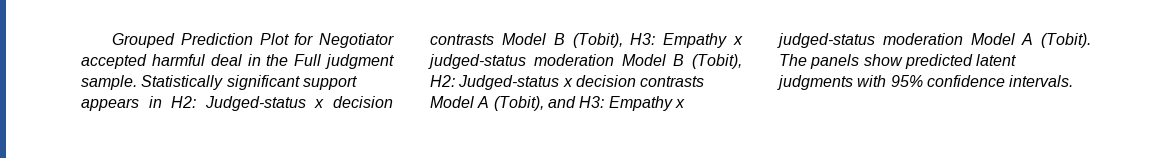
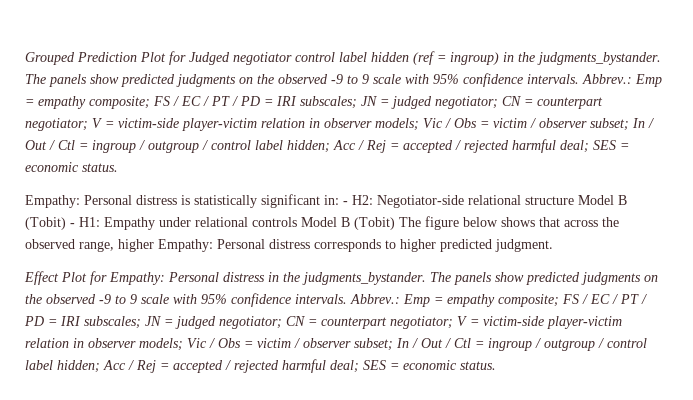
- Grouped Prediction Plot for Negotiator accepted harmful deal in the Full judgment sample. Statistically significant support appears in H2: Judged-status x decision contrasts Model B (Tobit), H3: Empathy x judged-status moderation Model B (Tobit), H2: Judged-status x decision contrasts Model A (Tobit), and H3: Empathy x judged-status moderation Model A (Tobit). The panels show predicted latent judgments with 95% confidence intervals.
+ Grouped Prediction Plot for Judged negotiator control label hidden (ref = ingroup) in the judgments_bystander. The panels show predicted judgments on the observed -9 to 9 scale with 95% confidence intervals. Abbrev.: Emp = empathy composite; FS / EC / PT / PD = IRI subscales; JN = judged negotiator; CN = counterpart negotiator; V = victim-side player-victim relation in observer models; Vic / Obs = victim / observer subset; In / Out / Ctl = ingroup / outgroup / control label hidden; Acc / Rej = accepted / rejected harmful deal; SES = economic status.
+ Empathy: Personal distress is statistically significant in: - H2: Negotiator-side relational structure Model B (Tobit) - H1: Empathy under relational controls Model B (Tobit) The figure below shows that across the observed range, higher Empathy: Personal distress corresponds to higher predicted judgment.
+ Effect Plot for Empathy: Personal distress in the judgments_bystander. The panels show predicted judgments on the observed -9 to 9 scale with 95% confidence intervals. Abbrev.: Emp = empathy composite; FS / EC / PT / PD = IRI subscales; JN = judged negotiator; CN = counterpart negotiator; V = victim-side player-victim relation in observer models; Vic / Obs = victim / observer subset; In / Out / Ctl = ingroup / outgroup / control label hidden; Acc / Rej = accepted / rejected harmful deal; SES = economic status.

